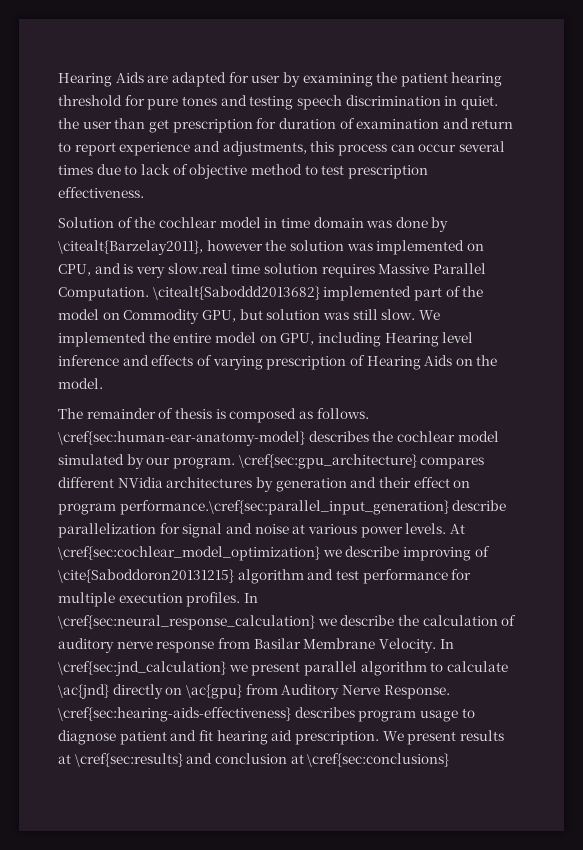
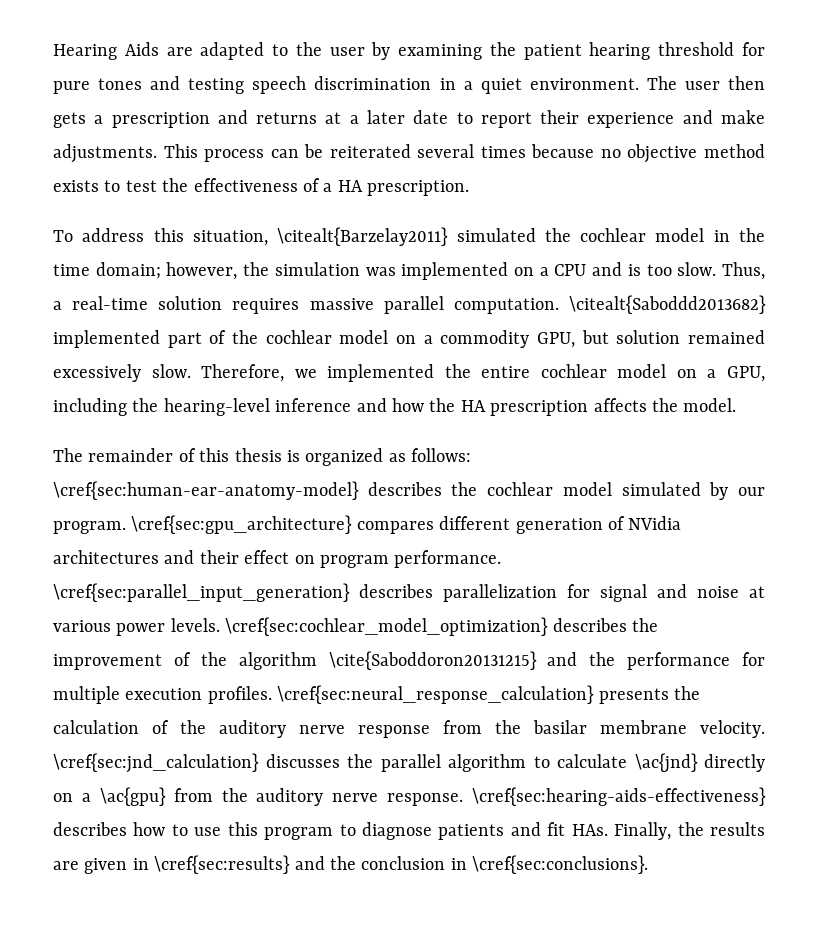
- Hearing Aids are adapted for user by examining the patient hearing threshold for pure tones and testing speech discrimination in quiet. the user than get prescription for duration of examination and return to report experience and adjustments, this process can occur several times due to lack of objective method to test prescription effectiveness.
- Solution of the cochlear model in time domain was done by \citealt{Barzelay2011}, however the solution was implemented on CPU, and is very slow.real time solution requires Massive Parallel Computation.
+ Hearing Aids are adapted to the user by examining the patient hearing threshold for pure tones and testing speech discrimination in a quiet environment. The user then gets a prescription and returns at a later date to report their experience and make adjustments. This process can be reiterated several times because no objective method exists to test the effectiveness of a HA prescription.
+ To address this situation, \citealt{Barzelay2011} simulated the cochlear model in the time domain; however, the simulation was implemented on a CPU and is too slow. Thus, a real-time solution requires massive parallel computation.
- \citealt{Saboddd2013682} implemented part of the model on Commodity GPU, but solution was still slow. We implemented the entire model on GPU, including Hearing level inference and effects of varying prescription of Hearing Aids on the model.
+ \citealt{Saboddd2013682} implemented part of the cochlear model on a commodity GPU, but solution remained excessively slow. Therefore, we implemented the entire cochlear model on a GPU, including the hearing-level inference and how the HA prescription affects the model.
- The remainder of thesis is composed as follows. \cref{sec:human-ear-anatomy-model} describes the cochlear model simulated by our program.
+ The remainder of this thesis is organized as follows: \cref{sec:human-ear-anatomy-model} describes the cochlear model simulated by our program.
- \cref{sec:gpu_architecture} compares different NVidia architectures by generation and their effect on program performance.\cref{sec:parallel_input_generation} describe parallelization for signal and noise at various power levels.
+ \cref{sec:gpu_architecture} compares different generation of NVidia architectures and their effect on program performance. \cref{sec:parallel_input_generation} describes parallelization for signal and noise at various power levels.
- At \cref{sec:cochlear_model_optimization} we describe improving of \cite{Saboddoron20131215} algorithm and test performance for multiple execution profiles.
+ \cref{sec:cochlear_model_optimization} describes the improvement of the algorithm \cite{Saboddoron20131215} and the performance for multiple execution profiles.
- In \cref{sec:neural_response_calculation} we describe the calculation of auditory nerve response from Basilar Membrane Velocity. In \cref{sec:jnd_calculation} we present parallel algorithm to calculate \ac{jnd} directly on \ac{gpu} from Auditory Nerve Response. \cref{sec:hearing-aids-effectiveness} describes program usage to diagnose patient and fit hearing aid prescription. We present results at \cref{sec:results} and conclusion at \cref{sec:conclusions}
+ \cref{sec:neural_response_calculation} presents the calculation of the auditory nerve response from the basilar membrane velocity. \cref{sec:jnd_calculation} discusses the parallel algorithm to calculate \ac{jnd} directly on a \ac{gpu} from the auditory nerve response. \cref{sec:hearing-aids-effectiveness} describes how to use this program to diagnose patients and fit HAs. Finally, the results are given in \cref{sec:results} and the conclusion in \cref{sec:conclusions}.

